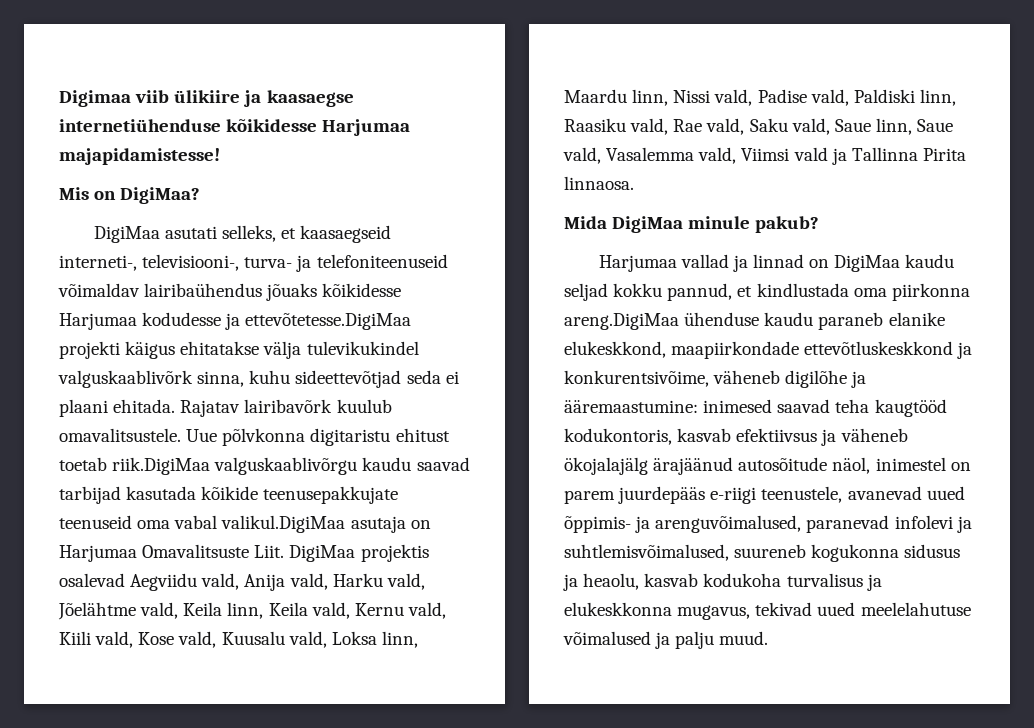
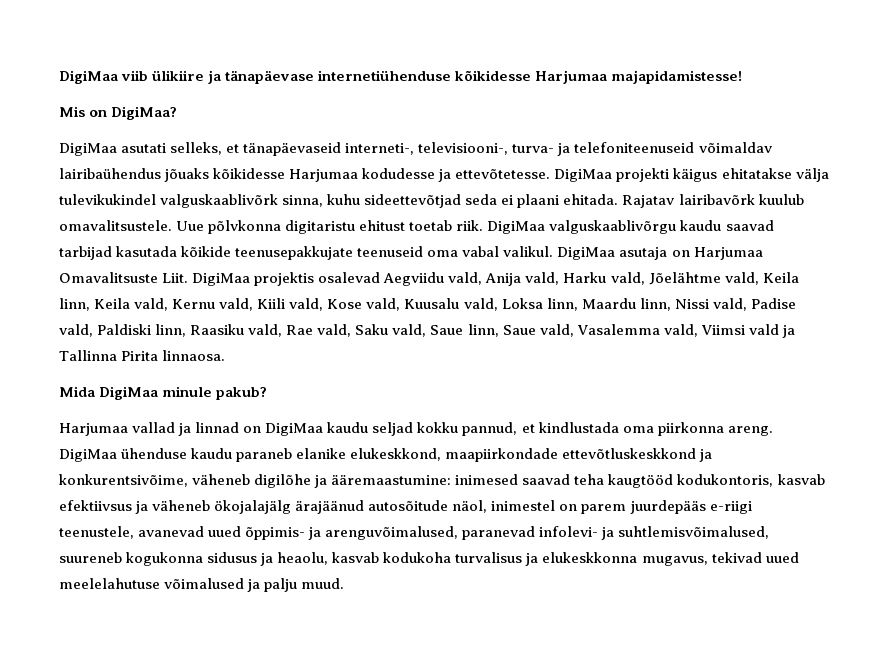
- Digimaa viib ülikiire ja kaasaegse internetiühenduse kõikidesse Harjumaa majapidamistesse!
+ DigiMaa viib ülikiire ja tänapäevase internetiühenduse kõikidesse Harjumaa majapidamistesse!
- DigiMaa asutati selleks, et kaasaegseid interneti-, televisiooni-, turva- ja telefoniteenuseid võimaldav lairibaühendus jõuaks kõikidesse Harjumaa kodudesse ja ettevõtetesse.DigiMaa projekti käigus ehitatakse välja tulevikukindel valguskaablivõrk sinna, kuhu sideettevõtjad seda ei plaani ehitada.
+ DigiMaa asutati selleks, et tänapäevaseid interneti-, televisiooni-, turva- ja telefoniteenuseid võimaldav lairibaühendus jõuaks kõikidesse Harjumaa kodudesse ja ettevõtetesse. DigiMaa projekti käigus ehitatakse välja tulevikukindel valguskaablivõrk sinna, kuhu sideettevõtjad seda ei plaani ehitada.
- Uue põlvkonna digitaristu ehitust toetab riik.DigiMaa valguskaablivõrgu kaudu saavad tarbijad kasutada kõikide teenusepakkujate teenuseid oma vabal valikul.DigiMaa asutaja on Harjumaa Omavalitsuste Liit.
+ Uue põlvkonna digitaristu ehitust toetab riik. DigiMaa valguskaablivõrgu kaudu saavad tarbijad kasutada kõikide teenusepakkujate teenuseid oma vabal valikul. DigiMaa asutaja on Harjumaa Omavalitsuste Liit.
- Harjumaa vallad ja linnad on DigiMaa kaudu seljad kokku pannud, et kindlustada oma piirkonna areng.DigiMaa ühenduse kaudu paraneb elanike elukeskkond, maapiirkondade ettevõtluskeskkond ja konkurentsivõime, väheneb digilõhe ja ääremaastumine:
+ Harjumaa vallad ja linnad on DigiMaa kaudu seljad kokku pannud, et kindlustada oma piirkonna areng. DigiMaa ühenduse kaudu paraneb elanike elukeskkond, maapiirkondade ettevõtluskeskkond ja konkurentsivõime, väheneb digilõhe ja ääremaastumine:
- inimesed saavad teha kaugtööd kodukontoris, kasvab efektiivsus ja väheneb ökojalajälg ärajäänud autosõitude näol, inimestel on parem juurdepääs e-riigi teenustele, avanevad uued õppimis- ja arenguvõimalused, paranevad infolevi ja suhtlemisvõimalused, suureneb kogukonna sidusus ja heaolu, kasvab kodukoha turvalisus ja elukeskkonna mugavus, tekivad uued meelelahutuse võimalused ja palju muud.
+ inimesed saavad teha kaugtööd kodukontoris, kasvab efektiivsus ja väheneb ökojalajälg ärajäänud autosõitude näol, inimestel on parem juurdepääs e-riigi teenustele, avanevad uued õppimis- ja arenguvõimalused, paranevad infolevi- ja suhtlemisvõimalused, suureneb kogukonna sidusus ja heaolu, kasvab kodukoha turvalisus ja elukeskkonna mugavus, tekivad uued meelelahutuse võimalused ja palju muud.

